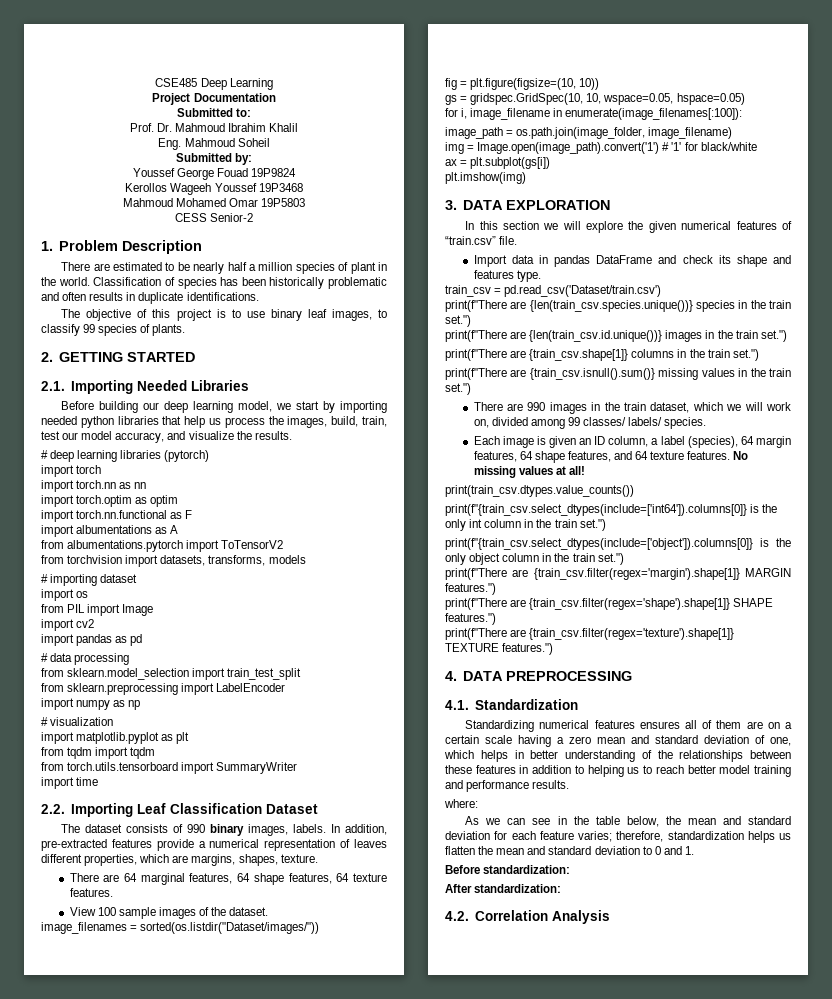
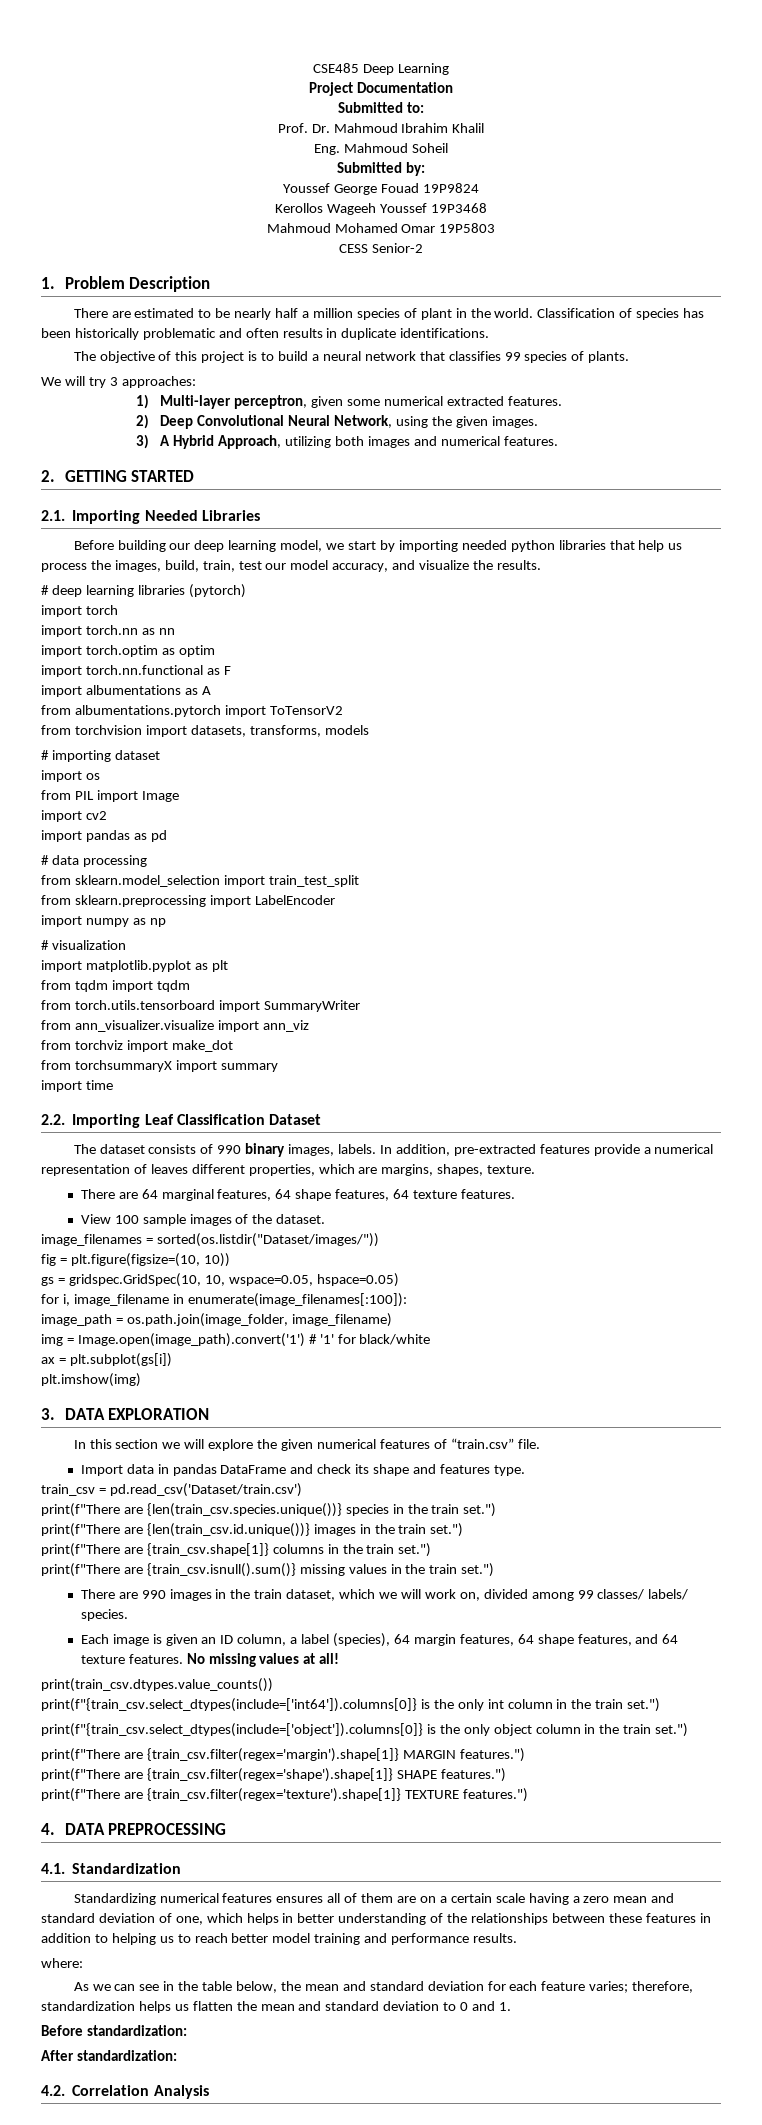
- The objective of this project is to use binary leaf images, to classify 99 species of plants.
+ The objective of this project is to build a neural network that classifies 99 species of plants.
+ We will try 3 approaches:
+ 1) Multi-layer perceptron, given some numerical extracted features.
+ 2) Deep Convolutional Neural Network, using the given images.
+ 3) A Hybrid Approach, utilizing both images and numerical features.
+ from ann_visualizer.visualize import ann_viz
+ from torchviz import make_dot
+ from torchsummaryX import summary

